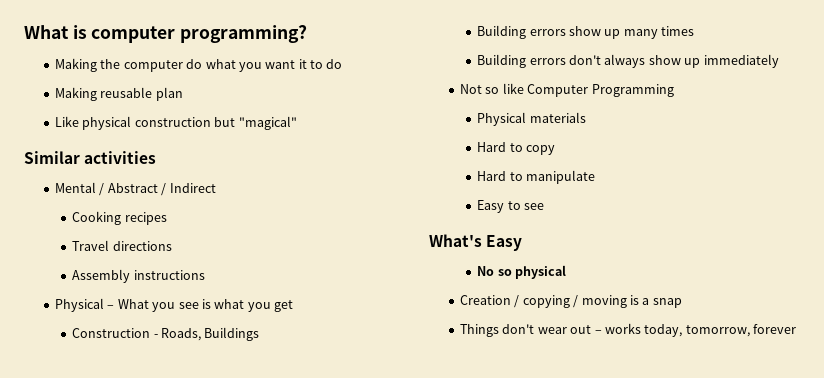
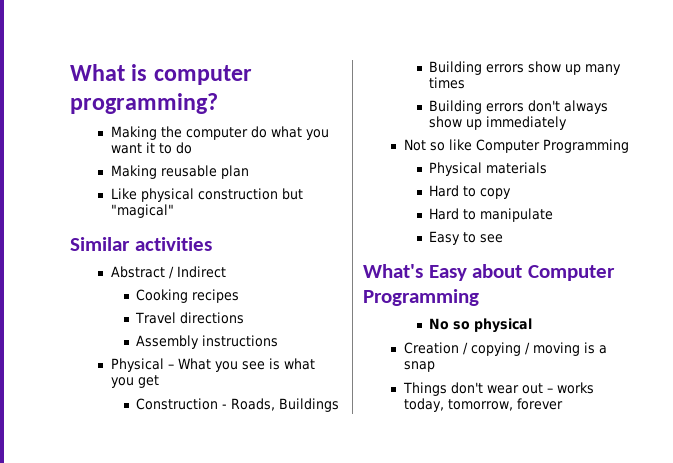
- Mental / Abstract / Indirect
+ Abstract / Indirect
- What's Easy
+ What's Easy about Computer Programming

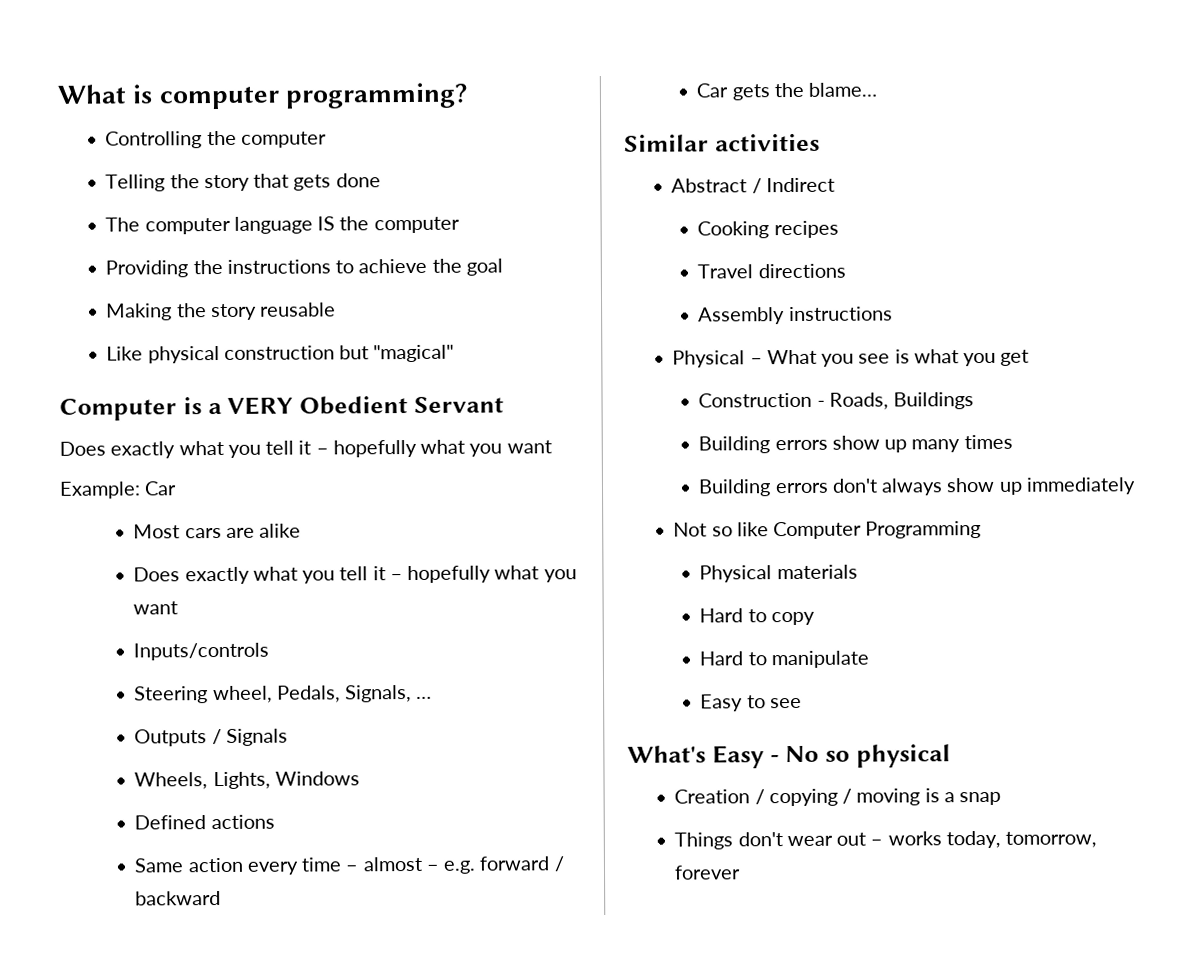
- Making the computer do what you want it to do
- Making reusable plan
+ Controlling the computer
+ Telling the story that gets done
+ The computer language IS the computer
+ Providing the instructions to achieve the goal
+ Making the story reusable
+ Computer is a VERY Obedient Servant
+ Does exactly what you tell it – hopefully what you want
+ Example: Car
+ Most cars are alike
+ Does exactly what you tell it – hopefully what you want
+ Inputs/controls
+ Steering wheel, Pedals, Signals, …
+ Outputs / Signals
+ Wheels, Lights, Windows
+ Defined actions
+ Same action every time – almost – e.g. forward / backward
+ Car gets the blame…
- What's Easy about Computer Programming
- No so physical
+ What's Easy - No so physical

